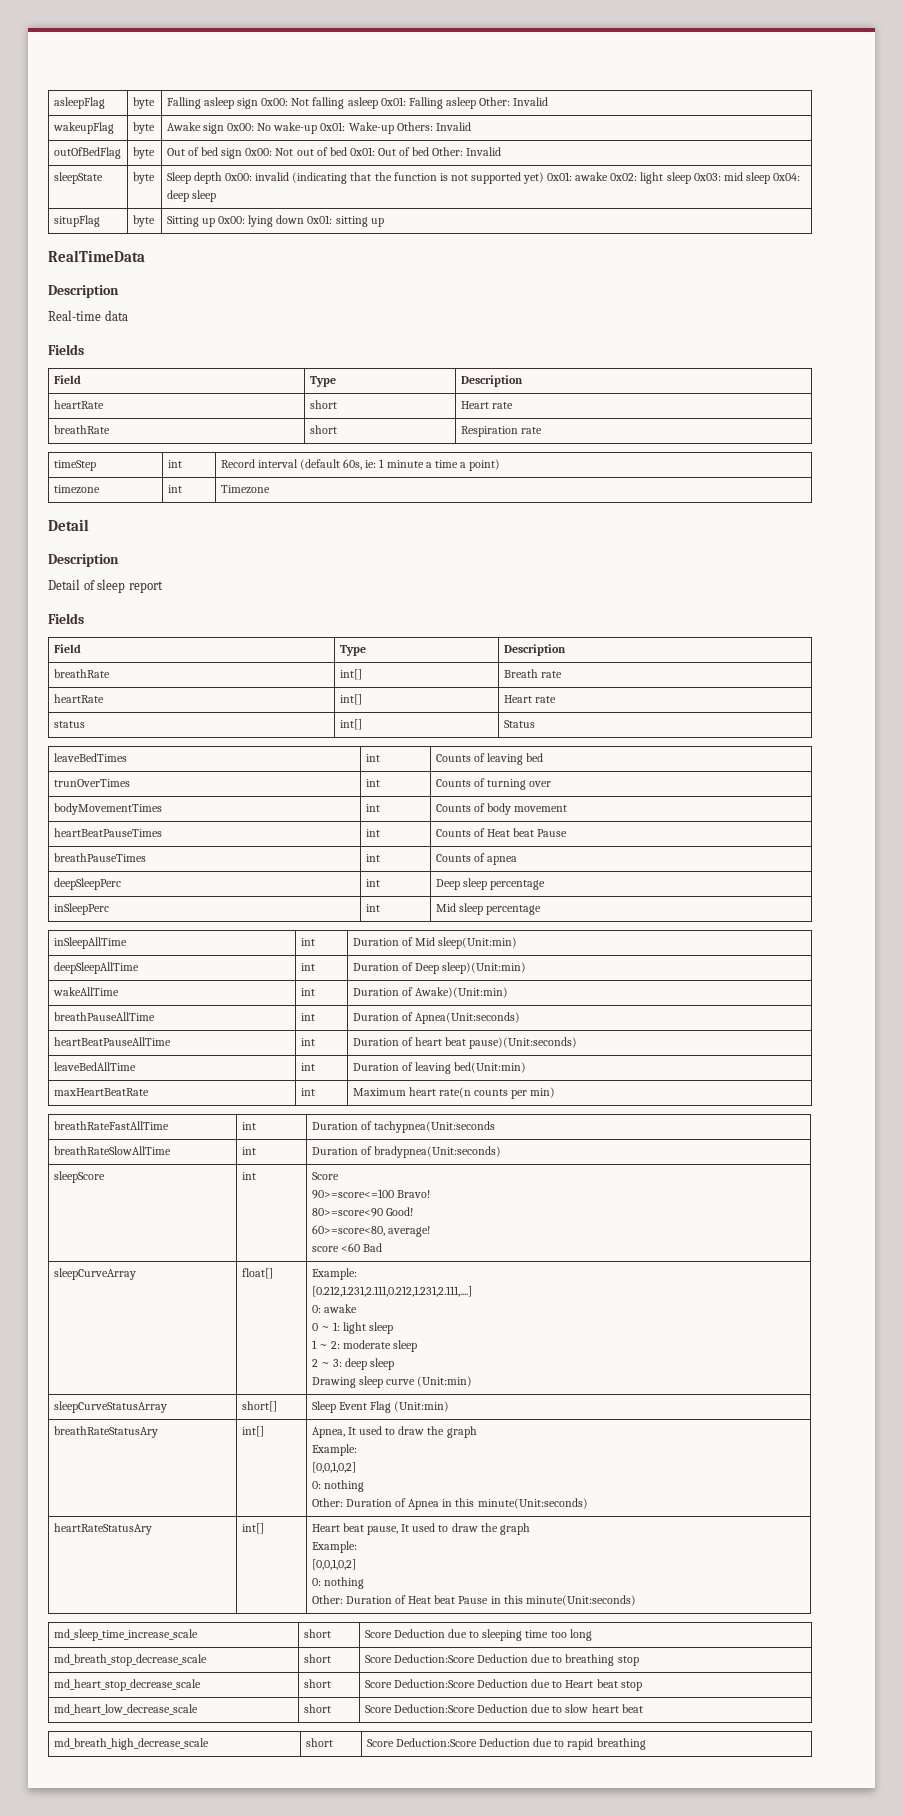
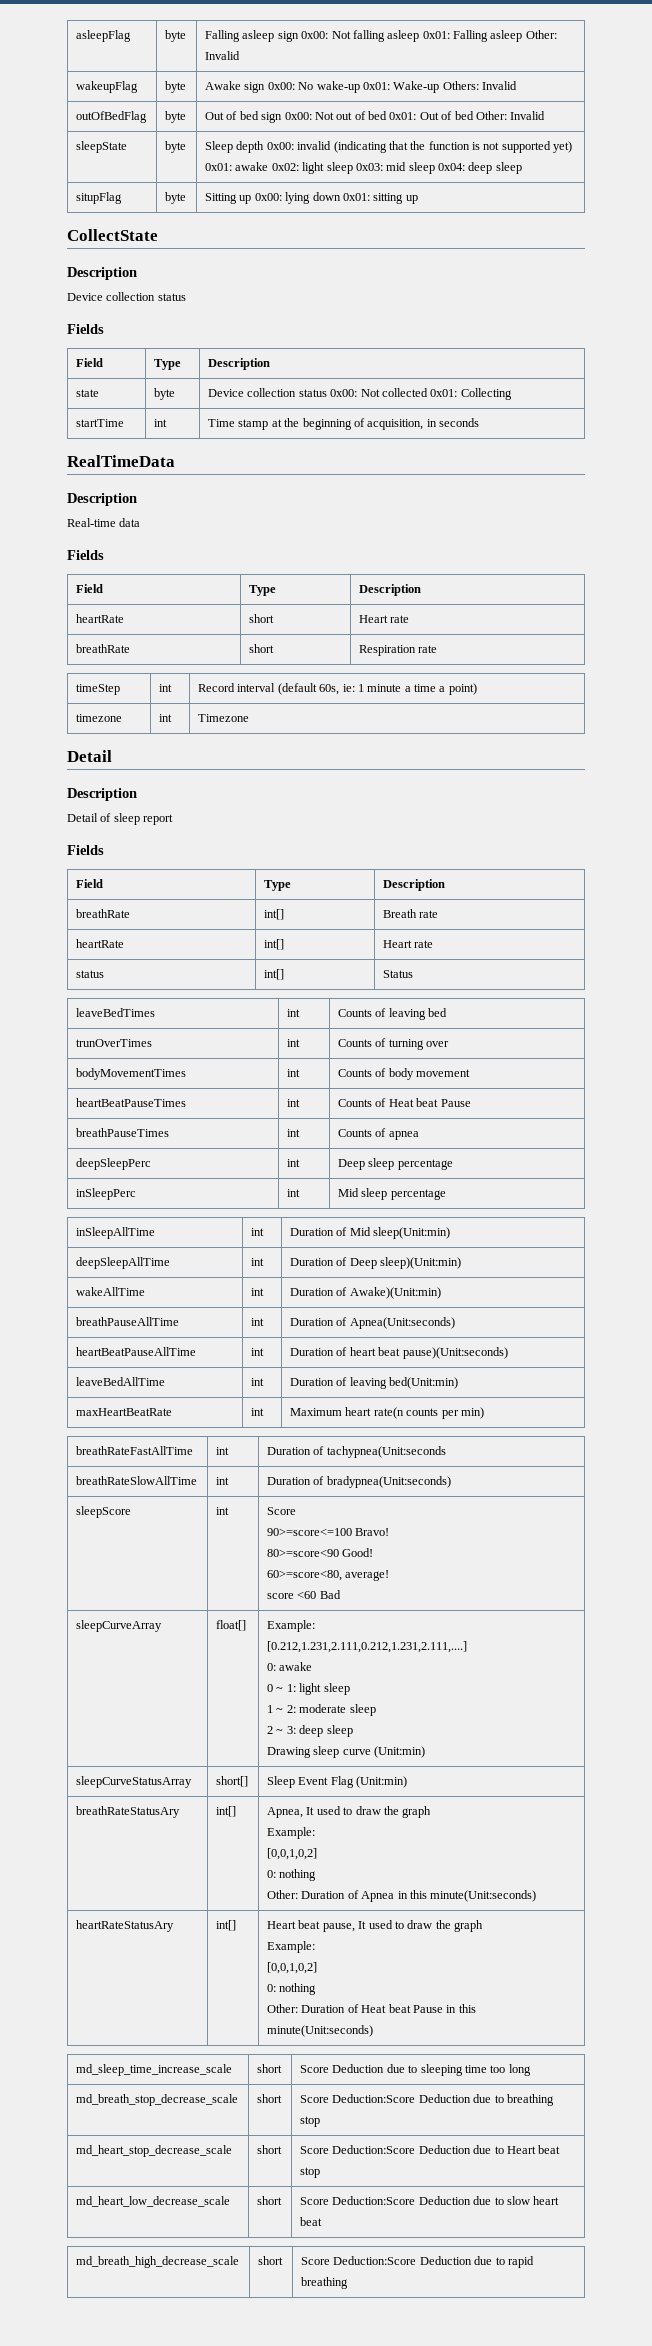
+ CollectState
+ Description
+ Device collection status
+ Fields
+ Field | Type | Description
+ state | byte | Device collection status 0x00: Not collected 0x01: Collecting
+ startTime | int | Time stamp at the beginning of acquisition, in seconds

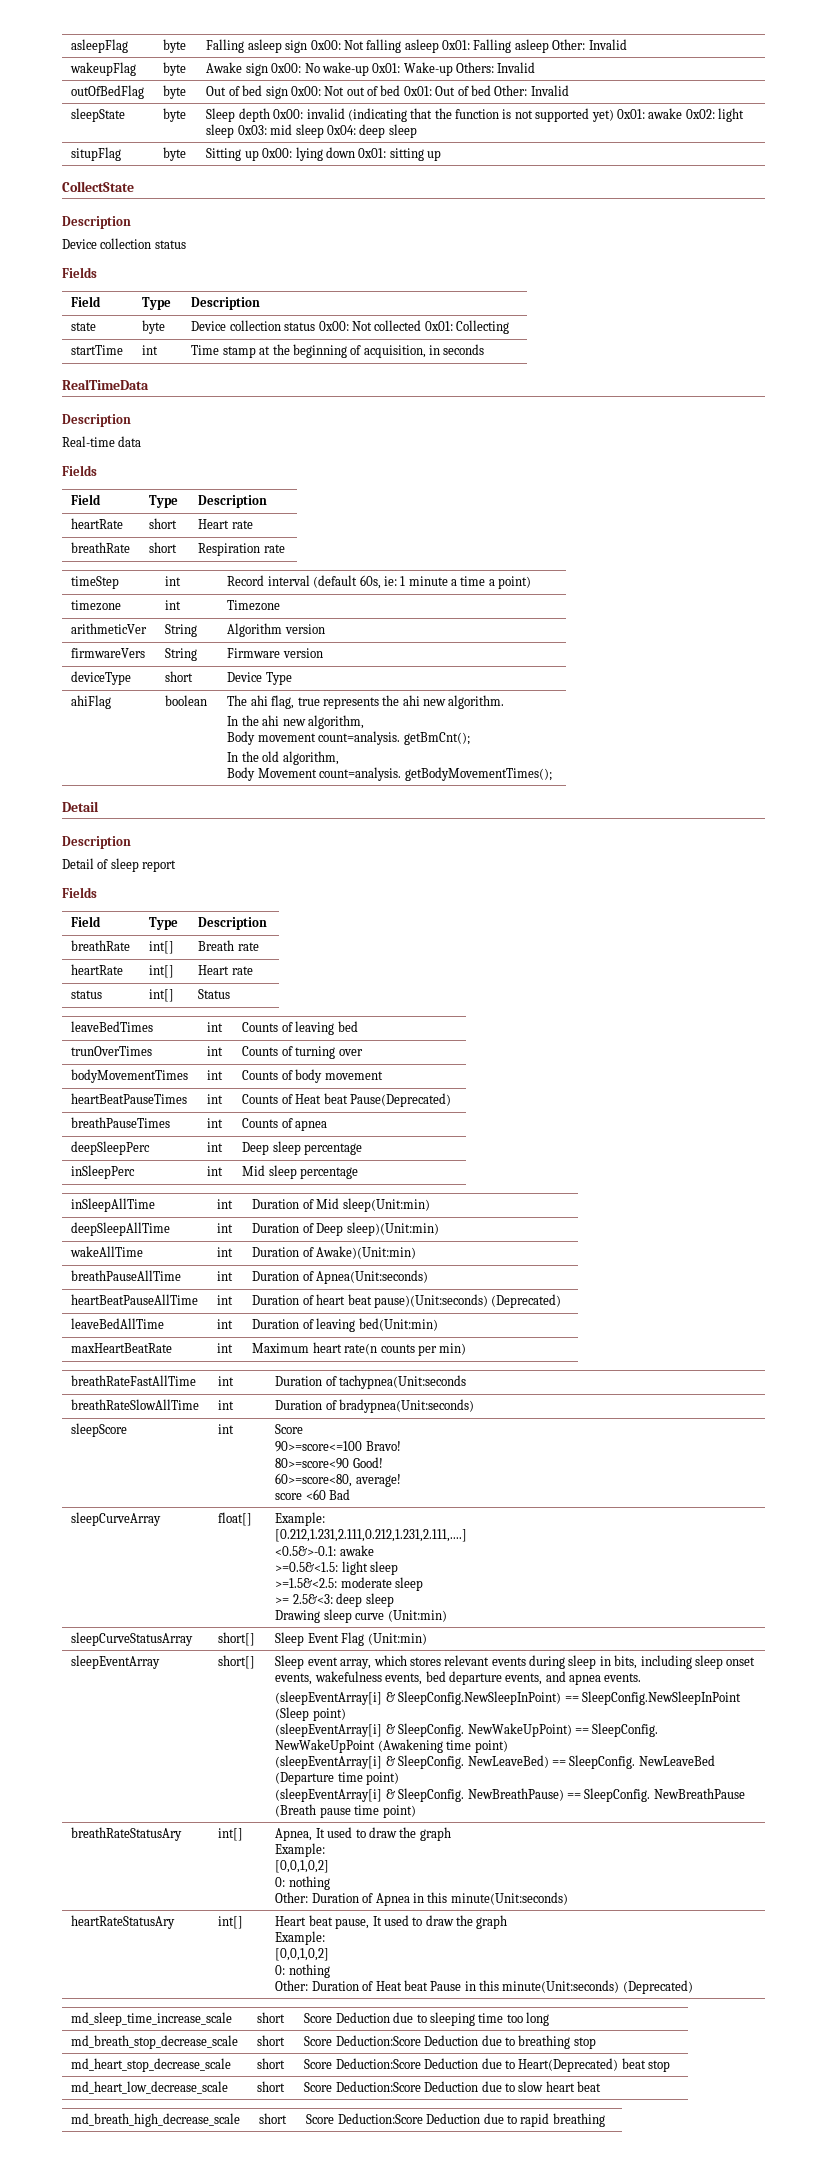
+ arithmeticVer | String | Algorithm version
+ firmwareVers | String | Firmware version
+ deviceType | short | Device Type
+ ahiFlag | boolean | The ahi flag, true represents the ahi new algorithm.
+ In the ahi new algorithm,
+ Body movement count=analysis. getBmCnt();
+ In the old algorithm,
+ Body Movement count=analysis. getBodyMovementTimes();
- heartBeatPauseTimes | int | Counts of Heat beat Pause
+ heartBeatPauseTimes | int | Counts of Heat beat Pause(Deprecated)
- heartBeatPauseAllTime | int | Duration of heart beat pause)(Unit:seconds)
+ heartBeatPauseAllTime | int | Duration of heart beat pause)(Unit:seconds) (Deprecated)
  sleepCurveArray | float[] | Example:
  [0.212,1.231,2.111,0.212,1.231,2.111,....]
- 0: awake
- 0 ~ 1: light sleep
- 1 ~ 2: moderate sleep
- 2 ~ 3: deep sleep
+ <0.5&>-0.1: awake
+ >=0.5&<1.5: light sleep
+ >=1.5&<2.5: moderate sleep
+ >= 2.5&<3: deep sleep
+ sleepEventArray | short[] | Sleep event array, which stores relevant events during sleep in bits, including sleep onset events, wakefulness events, bed departure events, and apnea events.
+ (sleepEventArray[i] & SleepConfig.NewSleepInPoint) == SleepConfig.NewSleepInPoint (Sleep point)
+ (sleepEventArray[i] & SleepConfig. NewWakeUpPoint) == SleepConfig. NewWakeUpPoint (Awakening time point)
+ (sleepEventArray[i] & SleepConfig. NewLeaveBed) == SleepConfig. NewLeaveBed (Departure time point)
+ (sleepEventArray[i] & SleepConfig. NewBreathPause) == SleepConfig. NewBreathPause (Breath pause time point)
  heartRateStatusAry | int[] | Heart beat pause, It used to draw the graph
  Example:
  [0,0,1,0,2]
  0: nothing
- Other: Duration of Heat beat Pause in this minute(Unit:seconds)
+ Other: Duration of Heat beat Pause in this minute(Unit:seconds) (Deprecated)
- md_heart_stop_decrease_scale | short | Score Deduction:Score Deduction due to Heart beat stop
+ md_heart_stop_decrease_scale | short | Score Deduction:Score Deduction due to Heart(Deprecated) beat stop

